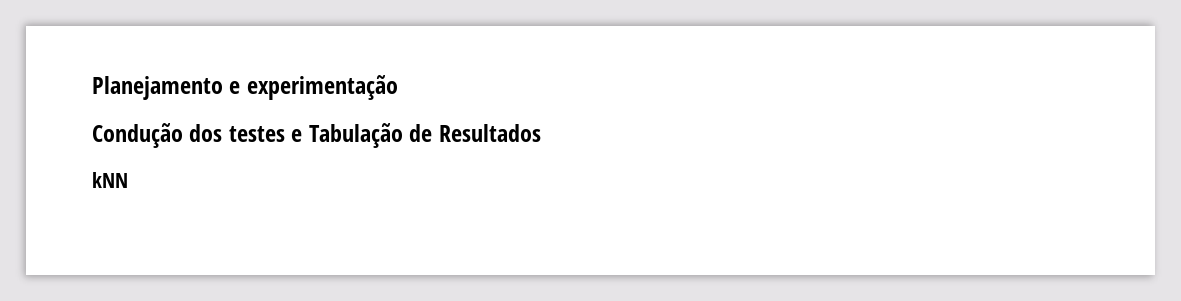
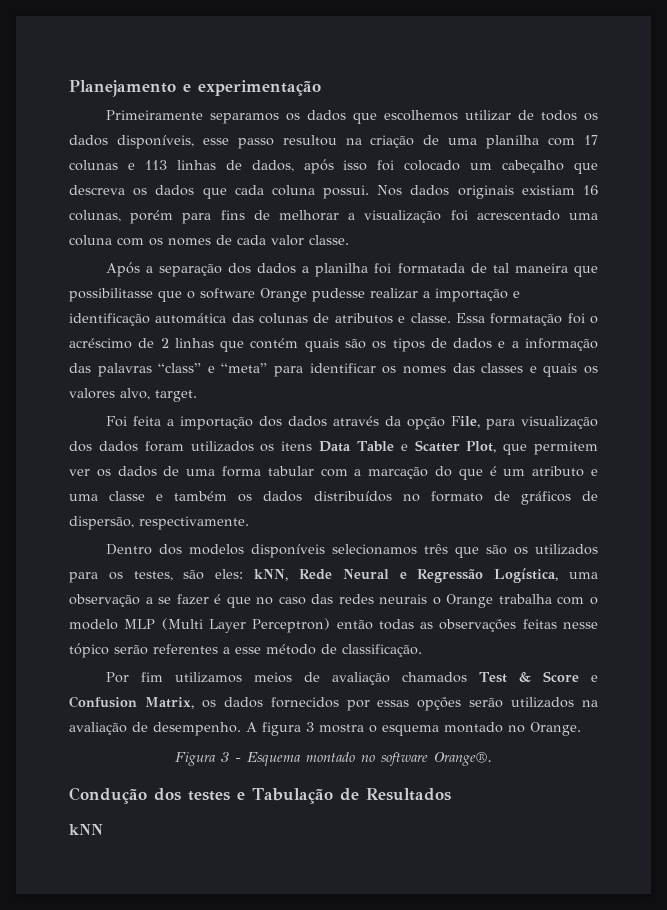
+ Primeiramente separamos os dados que escolhemos utilizar de todos os dados disponíveis, esse passo resultou na criação de uma planilha com 17 colunas e 113 linhas de dados, após isso foi colocado um cabeçalho que descreva os dados que cada coluna possui. Nos dados originais existiam 16 colunas, porém para fins de melhorar a visualização foi acrescentado uma coluna com os nomes de cada valor classe.
+ Após a separação dos dados a planilha foi formatada de tal maneira que possibilitasse que o software Orange pudesse realizar a importação e identificação automática das colunas de atributos e classe. Essa formatação foi o acréscimo de 2 linhas que contém quais são os tipos de dados e a informação das palavras “class” e “meta” para identificar os nomes das classes e quais os valores alvo, target.
+ Foi feita a importação dos dados através da opção File, para visualização dos dados foram utilizados os itens Data Table e Scatter Plot, que permitem ver os dados de uma forma tabular com a marcação do que é um atributo e uma classe e também os dados distribuídos no formato de gráficos de dispersão, respectivamente.
+ Dentro dos modelos disponíveis selecionamos três que são os utilizados para os testes, são eles: kNN, Rede Neural e Regressão Logística, uma observação a se fazer é que no caso das redes neurais o Orange trabalha com o modelo MLP (Multi Layer Perceptron) então todas as observações feitas nesse tópico serão referentes a esse método de classificação.
+ Por fim utilizamos meios de avaliação chamados Test & Score e Confusion Matrix, os dados fornecidos por essas opções serão utilizados na avaliação de desempenho. A figura 3 mostra o esquema montado no Orange.
+ Figura 3 - Esquema montado no software Orange®.

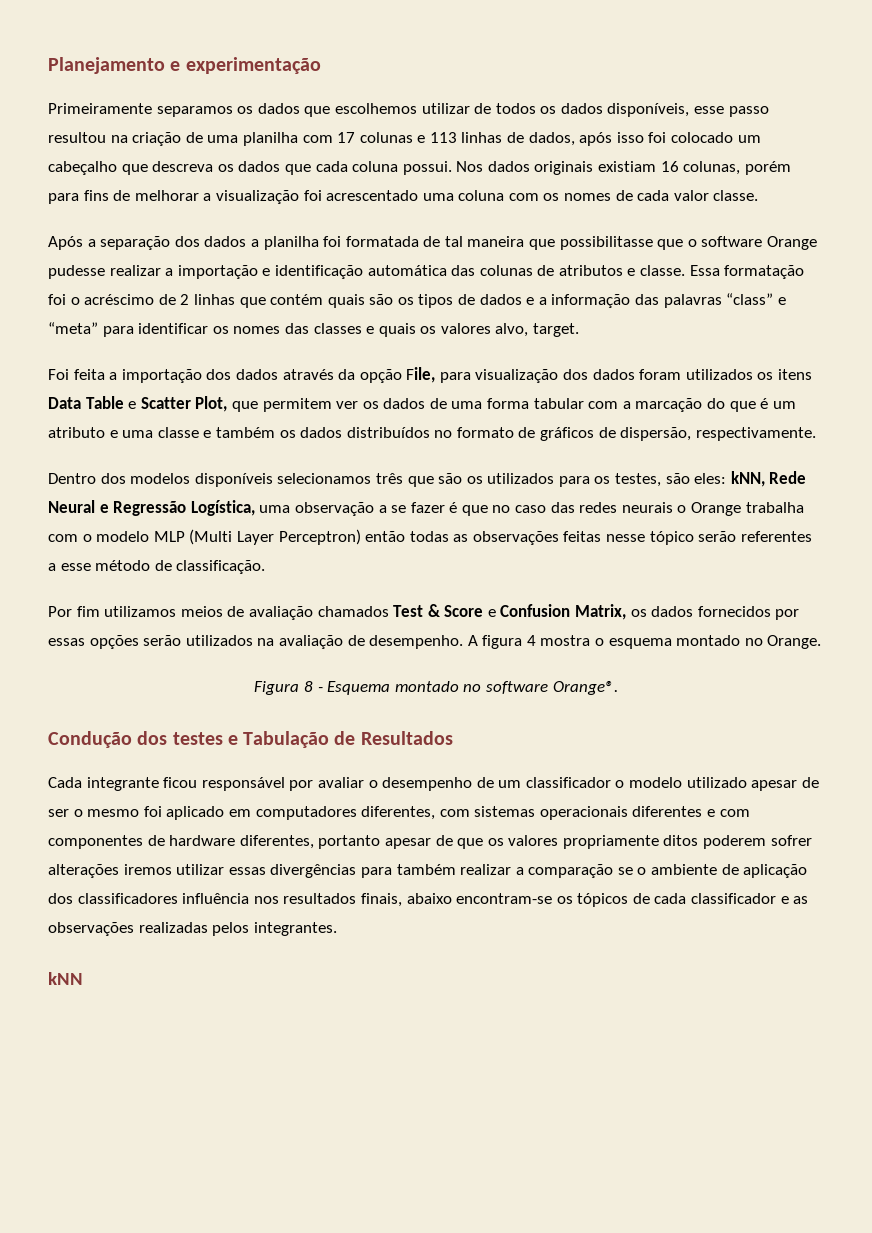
- A figura 3 mostra o esquema montado no Orange.
+ A figura 4 mostra o esquema montado no Orange.
- Figura 3 - Esquema montado no software Orange®.
+ Figura 8 - Esquema montado no software Orange®.
+ Cada integrante ficou responsável por avaliar o desempenho de um classificador o modelo utilizado apesar de ser o mesmo foi aplicado em computadores diferentes, com sistemas operacionais diferentes e com componentes de hardware diferentes, portanto apesar de que os valores propriamente ditos poderem sofrer alterações iremos utilizar essas divergências para também realizar a comparação se o ambiente de aplicação dos classificadores influência nos resultados finais, abaixo encontram-se os tópicos de cada classificador e as observações realizadas pelos integrantes.

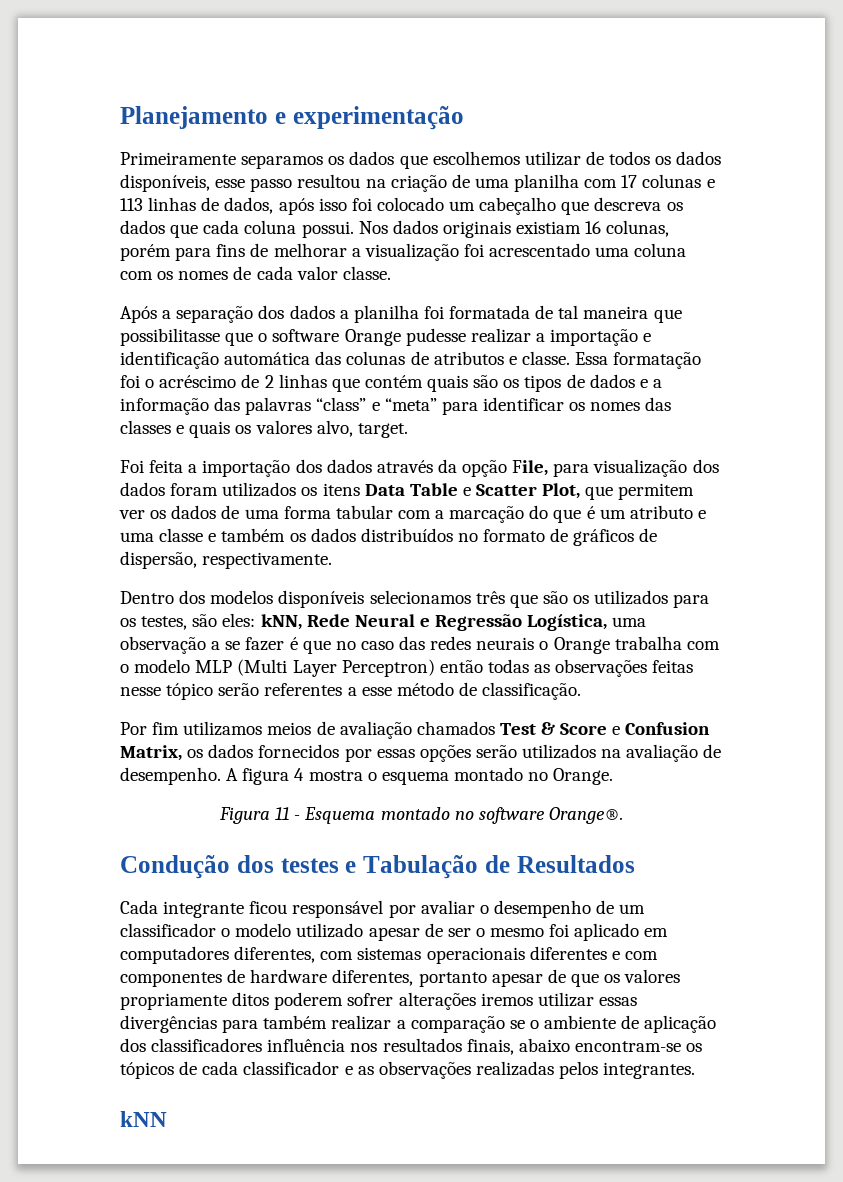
- Figura 8 - Esquema montado no software Orange®.
+ Figura 11 - Esquema montado no software Orange®.

